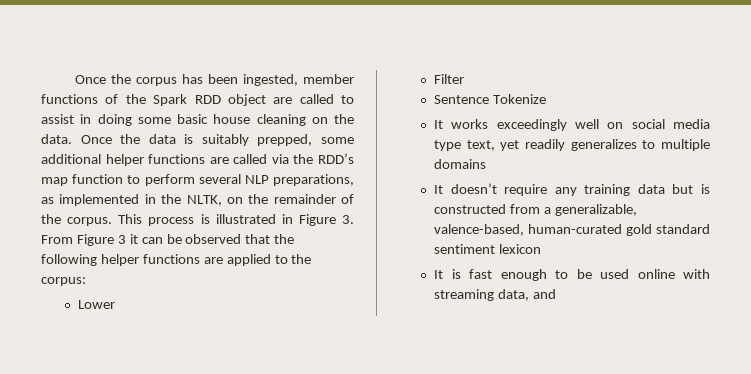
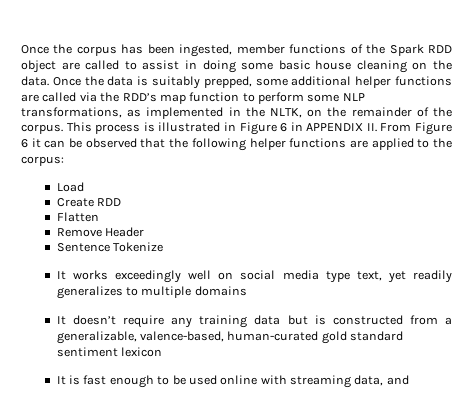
- Once the data is suitably prepped, some additional helper functions are called via the RDD’s map function to perform several NLP preparations, as implemented in the NLTK, on the remainder of the corpus.
+ Once the data is suitably prepped, some additional helper functions are called via the RDD’s map function to perform some NLP transformations, as implemented in the NLTK, on the remainder of the corpus.
- This process is illustrated in Figure 3. From Figure 3 it can be observed that the following helper functions are applied to the corpus:
+ This process is illustrated in Figure 6 in APPENDIX II. From Figure 6 it can be observed that the following helper functions are applied to the corpus:
- Lower
- Filter
+ Load
+ Create RDD
+ Flatten
+ Remove Header

